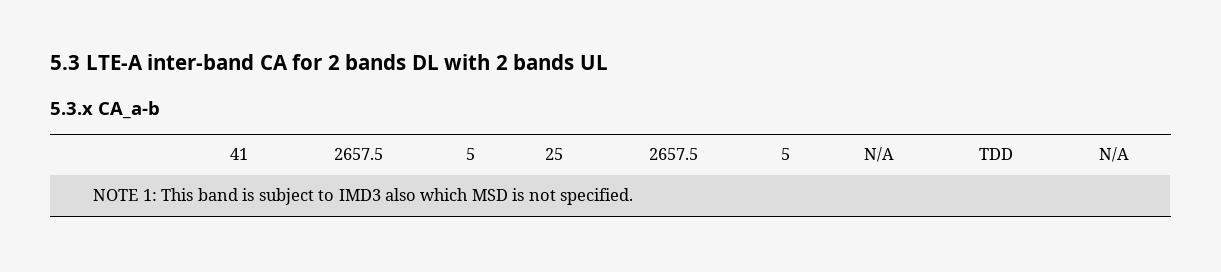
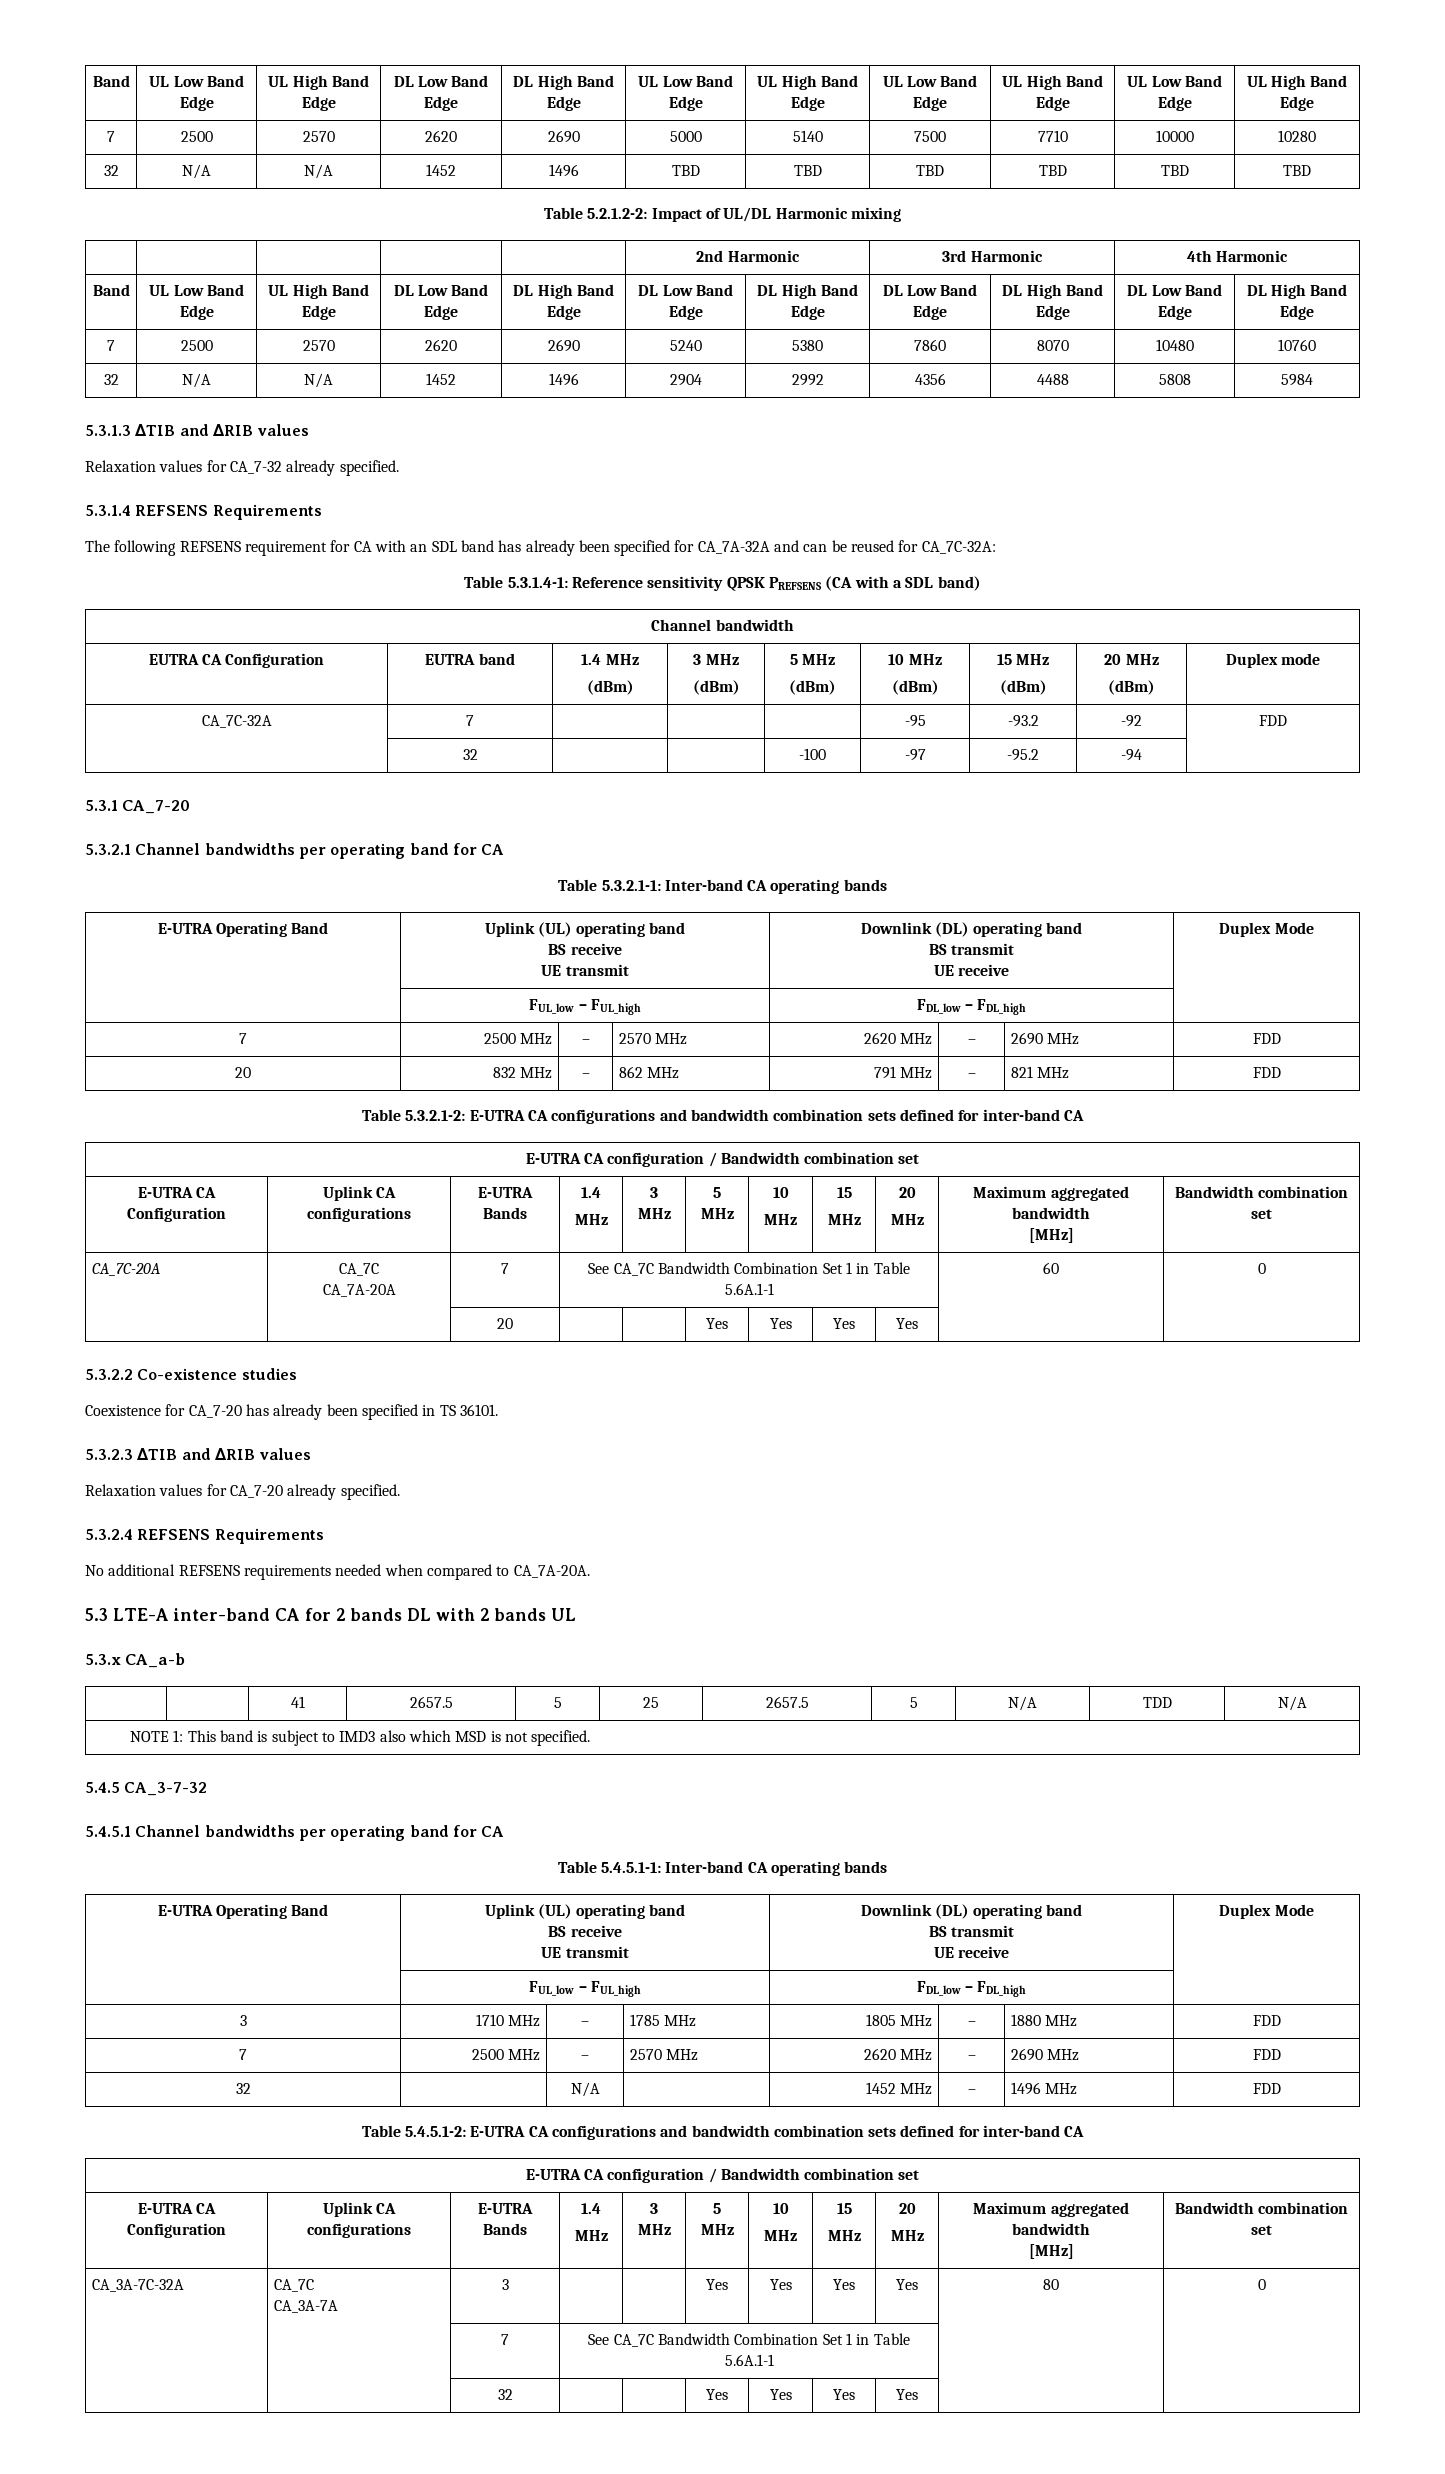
+ Band | UL Low Band Edge | UL High Band Edge | DL Low Band Edge | DL High Band Edge | UL Low Band Edge | UL High Band Edge | UL Low Band Edge | UL High Band Edge | UL Low Band Edge | UL High Band Edge
+ 7 | 2500 | 2570 | 2620 | 2690 | 5000 | 5140 | 7500 | 7710 | 10000 | 10280
+ 32 | N/A | N/A | 1452 | 1496 | TBD | TBD | TBD | TBD | TBD | TBD
+ Table 5.2.1.2-2: Impact of UL/DL Harmonic mixing
+ | | | | | 2nd Harmonic | 3rd Harmonic | 4th Harmonic
+ Band | UL Low Band Edge | UL High Band Edge | DL Low Band Edge | DL High Band Edge | DL Low Band Edge | DL High Band Edge | DL Low Band Edge | DL High Band Edge | DL Low Band Edge | DL High Band Edge
+ 7 | 2500 | 2570 | 2620 | 2690 | 5240 | 5380 | 7860 | 8070 | 10480 | 10760
+ 32 | N/A | N/A | 1452 | 1496 | 2904 | 2992 | 4356 | 4488 | 5808 | 5984
+ 5.3.1.3 ∆TIB and ∆RIB values
+ Relaxation values for CA_7-32 already specified.
+ 5.3.1.4 REFSENS Requirements
+ The following REFSENS requirement for CA with an SDL band has already been specified for CA_7A-32A and can be reused for CA_7C-32A:
+ Table 5.3.1.4-1: Reference sensitivity QPSK PREFSENS (CA with a SDL band)
+ Channel bandwidth
+ EUTRA CA Configuration | EUTRA band | 1.4 MHz
+ (dBm) | 3 MHz
+ (dBm) | 5 MHz
+ (dBm) | 10 MHz
+ (dBm) | 15 MHz
+ (dBm) | 20 MHz
+ (dBm) | Duplex mode
+ CA_7C-32A | 7 | | | | -95 | -93.2 | -92 | FDD
+ | 32 | | | -100 | -97 | -95.2 | -94 |
+ 5.3.1 CA_7-20
+ 5.3.2.1 Channel bandwidths per operating band for CA
+ Table 5.3.2.1-1: Inter-band CA operating bands
+ E-UTRA Operating Band | Uplink (UL) operating band
+ BS receive
+ UE transmit | Downlink (DL) operating band
+ BS transmit
+ UE receive | Duplex Mode
+ | FUL_low – FUL_high | FDL_low – FDL_high |
+ 7 | 2500 MHz | – | 2570 MHz | 2620 MHz | – | 2690 MHz | FDD
+ 20 | 832 MHz | – | 862 MHz | 791 MHz | – | 821 MHz | FDD
+ Table 5.3.2.1-2: E-UTRA CA configurations and bandwidth combination sets defined for inter-band CA
+ E-UTRA CA configuration / Bandwidth combination set
+ E-UTRA CA Configuration | Uplink CA configurations | E-UTRA Bands | 1.4
+ MHz | 3
+ MHz | 5
+ MHz | 10
+ MHz | 15
+ MHz | 20
+ MHz | Maximum aggregated bandwidth
+ [MHz] | Bandwidth combination set
+ CA_7C-20A | CA_7C
+ CA_7A-20A | 7 | See CA_7C Bandwidth Combination Set 1 in Table 5.6A.1-1 | 60 | 0
+ | | 20 | | | Yes | Yes | Yes | Yes | |
+ 5.3.2.2 Co-existence studies
+ Coexistence for CA_7-20 has already been specified in TS 36101.
+ 5.3.2.3 ∆TIB and ∆RIB values
+ Relaxation values for CA_7-20 already specified.
+ 5.3.2.4 REFSENS Requirements
+ No additional REFSENS requirements needed when compared to CA_7A-20A.
+ 5.4.5 CA_3-7-32
+ 5.4.5.1 Channel bandwidths per operating band for CA
+ Table 5.4.5.1-1: Inter-band CA operating bands
+ E-UTRA Operating Band | Uplink (UL) operating band
+ BS receive
+ UE transmit | Downlink (DL) operating band
+ BS transmit
+ UE receive | Duplex Mode
+ | FUL_low – FUL_high | FDL_low – FDL_high |
+ 3 | 1710 MHz | – | 1785 MHz | 1805 MHz | – | 1880 MHz | FDD
+ 7 | 2500 MHz | – | 2570 MHz | 2620 MHz | – | 2690 MHz | FDD
+ 32 | | N/A | | 1452 MHz | – | 1496 MHz | FDD
+ Table 5.4.5.1-2: E-UTRA CA configurations and bandwidth combination sets defined for inter-band CA
+ E-UTRA CA configuration / Bandwidth combination set
+ E-UTRA CA Configuration | Uplink CA configurations | E-UTRA Bands | 1.4
+ MHz | 3
+ MHz | 5
+ MHz | 10
+ MHz | 15
+ MHz | 20
+ MHz | Maximum aggregated bandwidth
+ [MHz] | Bandwidth combination set
+ CA_3A-7C-32A | CA_7C
+ CA_3A-7A | 3 | | | Yes | Yes | Yes | Yes | 80 | 0
+ | | 7 | See CA_7C Bandwidth Combination Set 1 in Table 5.6A.1-1 | |
+ | | 32 | | | Yes | Yes | Yes | Yes | |

